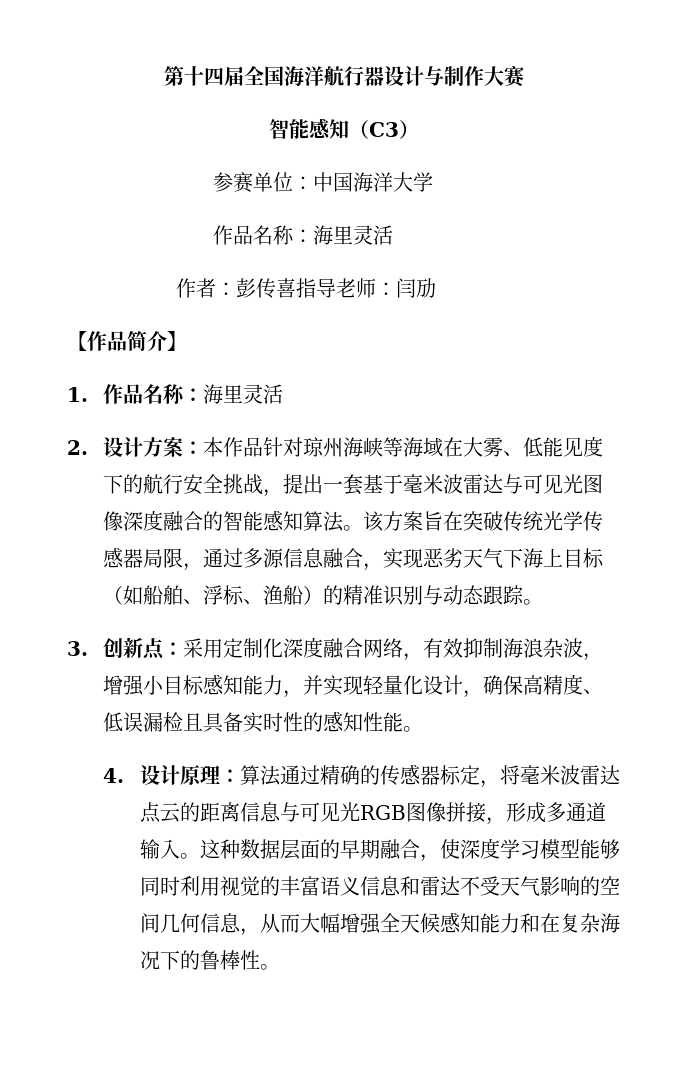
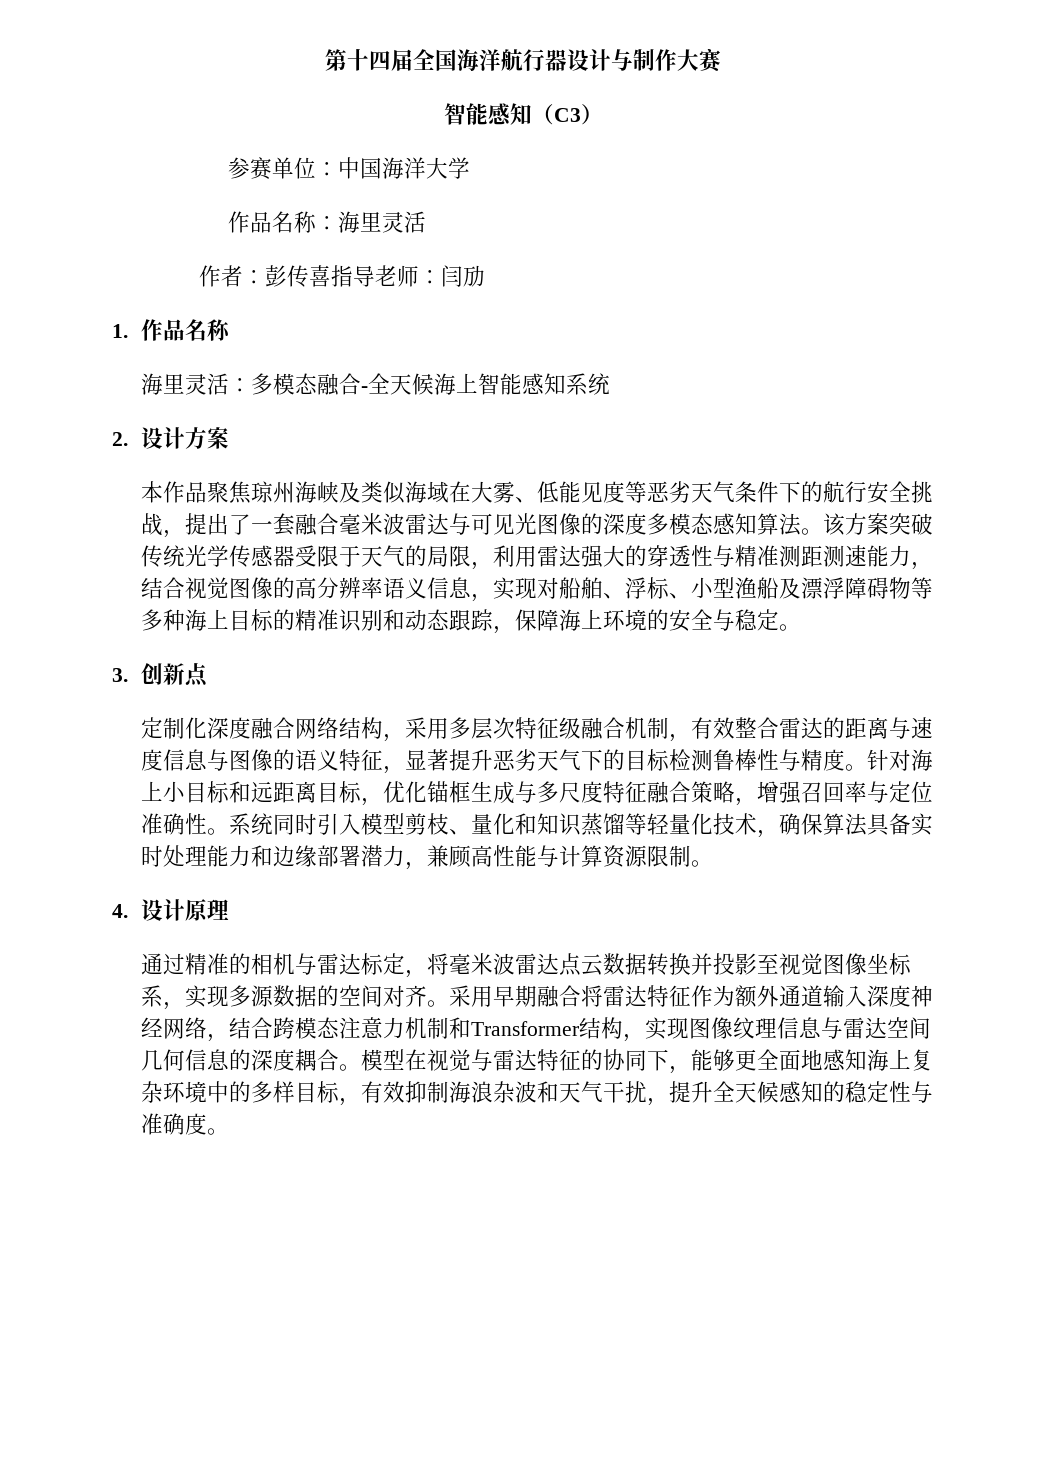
- 【作品简介】
- 1.作品名称：海里灵活
+ 1.作品名称
+ 海里灵活：多模态融合-全天候海上智能感知系统
- 2.设计方案：本作品针对琼州海峡等海域在大雾、低能见度下的航行安全挑战，提出一套基于毫米波雷达与可见光图像深度融合的智能感知算法。
+ 2.设计方案
+ 本作品聚焦琼州海峡及类似海域在大雾、低能见度等恶劣天气条件下的航行安全挑战，提出了一套融合毫米波雷达与可见光图像的深度多模态感知算法。
- 该方案旨在突破传统光学传感器局限，通过多源信息融合，实现恶劣天气下海上目标（如船舶、浮标、渔船）的精准识别与动态跟踪。
+ 该方案突破传统光学传感器受限于天气的局限，利用雷达强大的穿透性与精准测距测速能力，结合视觉图像的高分辨率语义信息，实现对船舶、浮标、小型渔船及漂浮障碍物等多种海上目标的精准识别和动态跟踪，保障海上环境的安全与稳定。
- 3.创新点：采用定制化深度融合网络，有效抑制海浪杂波，增强小目标感知能力，并实现轻量化设计，确保高精度、低误漏检且具备实时性的感知性能。
- 4.设计原理：算法通过精确的传感器标定，将毫米波雷达点云的距离信息与可见光RGB图像拼接，形成多通道输入。这种数据层面的早期融合，使深度学习模型能够同时利用视觉的丰富语义信息和雷达不受天气影响的空间几何信息，从而大幅增强全天候感知能力和在复杂海况下的鲁棒性。
+ 3.创新点
+ 定制化深度融合网络结构，采用多层次特征级融合机制，有效整合雷达的距离与速度信息与图像的语义特征，显著提升恶劣天气下的目标检测鲁棒性与精度。针对海上小目标和远距离目标，优化锚框生成与多尺度特征融合策略，增强召回率与定位准确性。系统同时引入模型剪枝、量化和知识蒸馏等轻量化技术，确保算法具备实时处理能力和边缘部署潜力，兼顾高性能与计算资源限制。
+ 4.设计原理
+ 通过精准的相机与雷达标定，将毫米波雷达点云数据转换并投影至视觉图像坐标系，实现多源数据的空间对齐。采用早期融合将雷达特征作为额外通道输入深度神经网络，结合跨模态注意力机制和Transformer结构，实现图像纹理信息与雷达空间几何信息的深度耦合。模型在视觉与雷达特征的协同下，能够更全面地感知海上复杂环境中的多样目标，有效抑制海浪杂波和天气干扰，提升全天候感知的稳定性与准确度。

